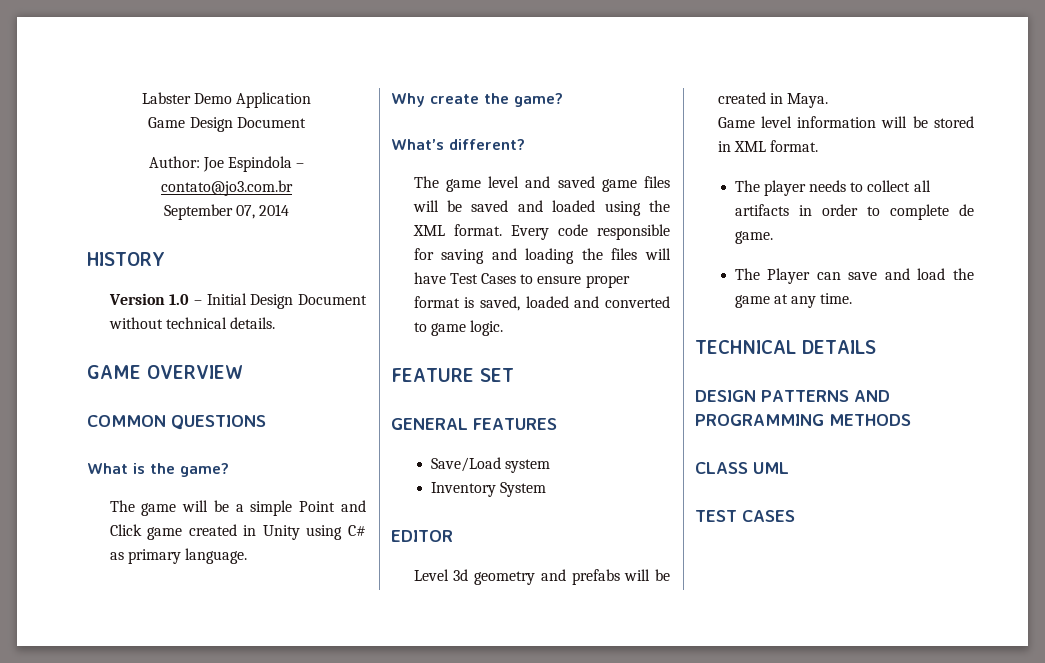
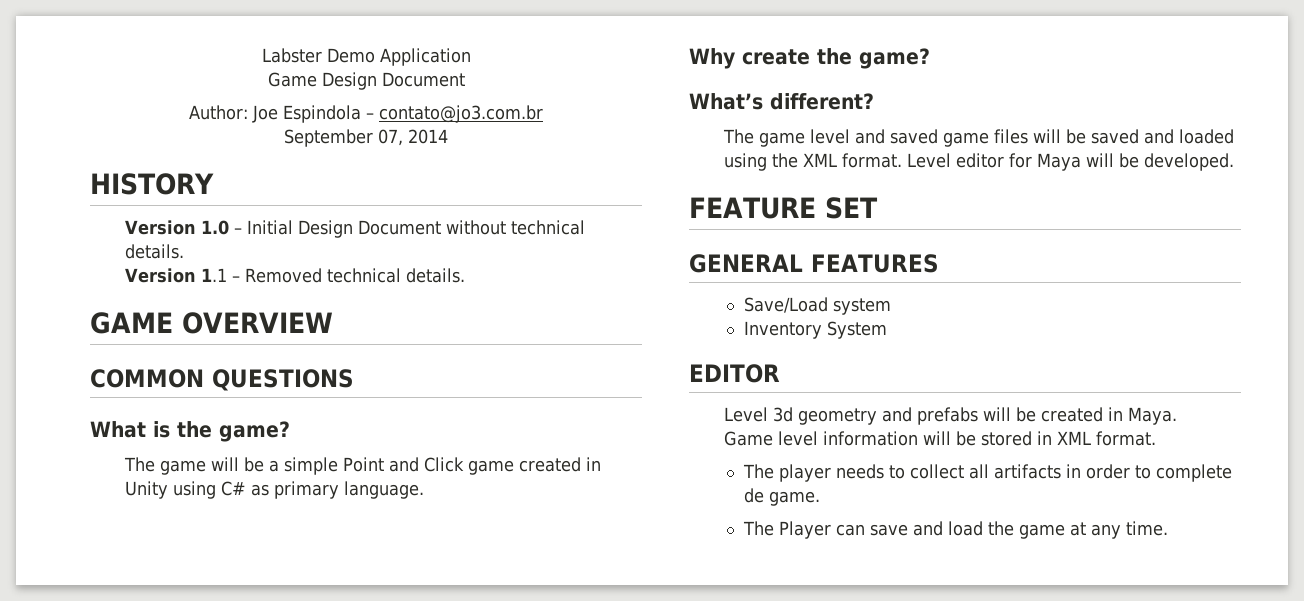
+ Version 1.1 – Removed technical details.
- Every code responsible for saving and loading the files will have Test Cases to ensure proper format is saved, loaded and converted to game logic.
+ Level editor for Maya will be developed.
- TECHNICAL DETAILS
- DESIGN PATTERNS AND PROGRAMMING METHODS
- CLASS UML
- TEST CASES

